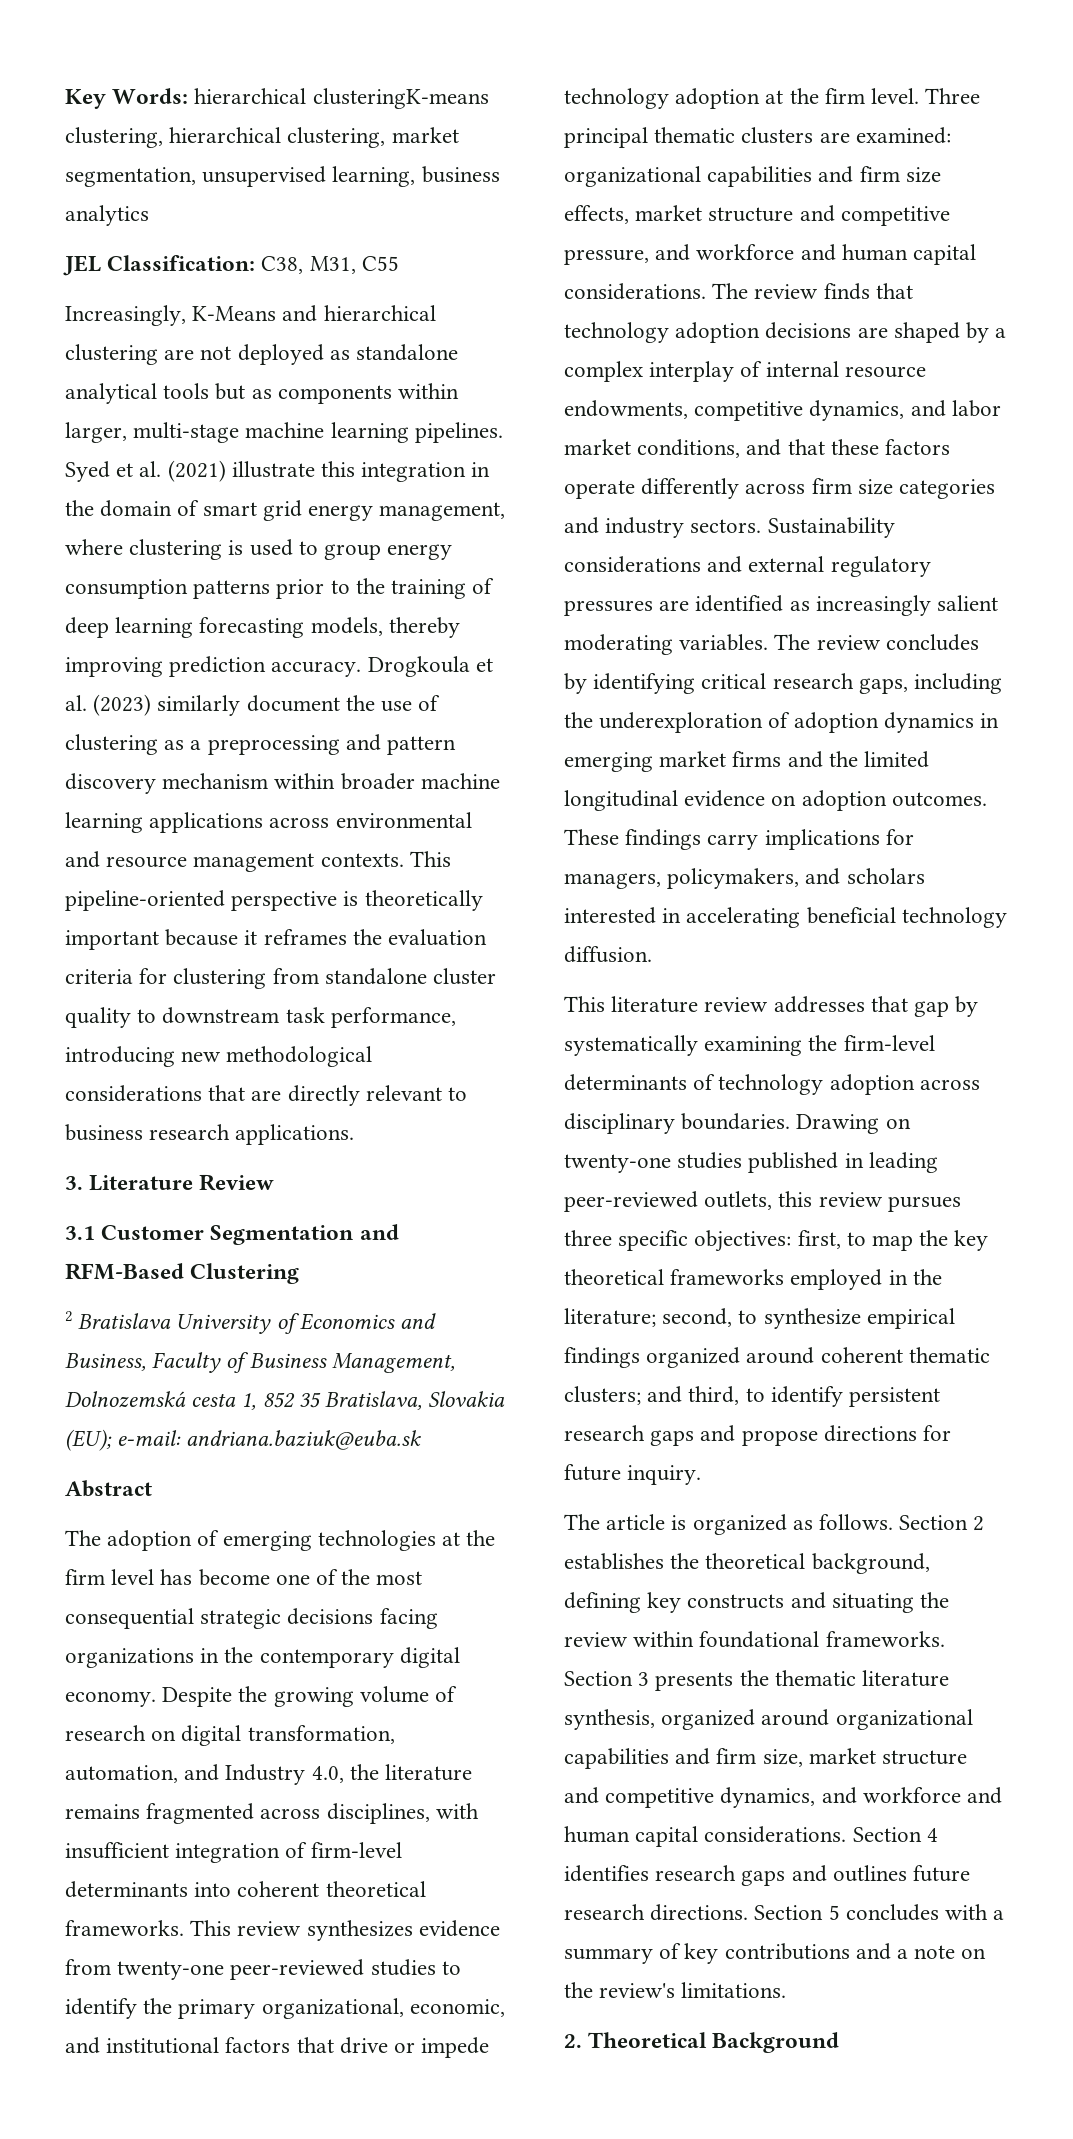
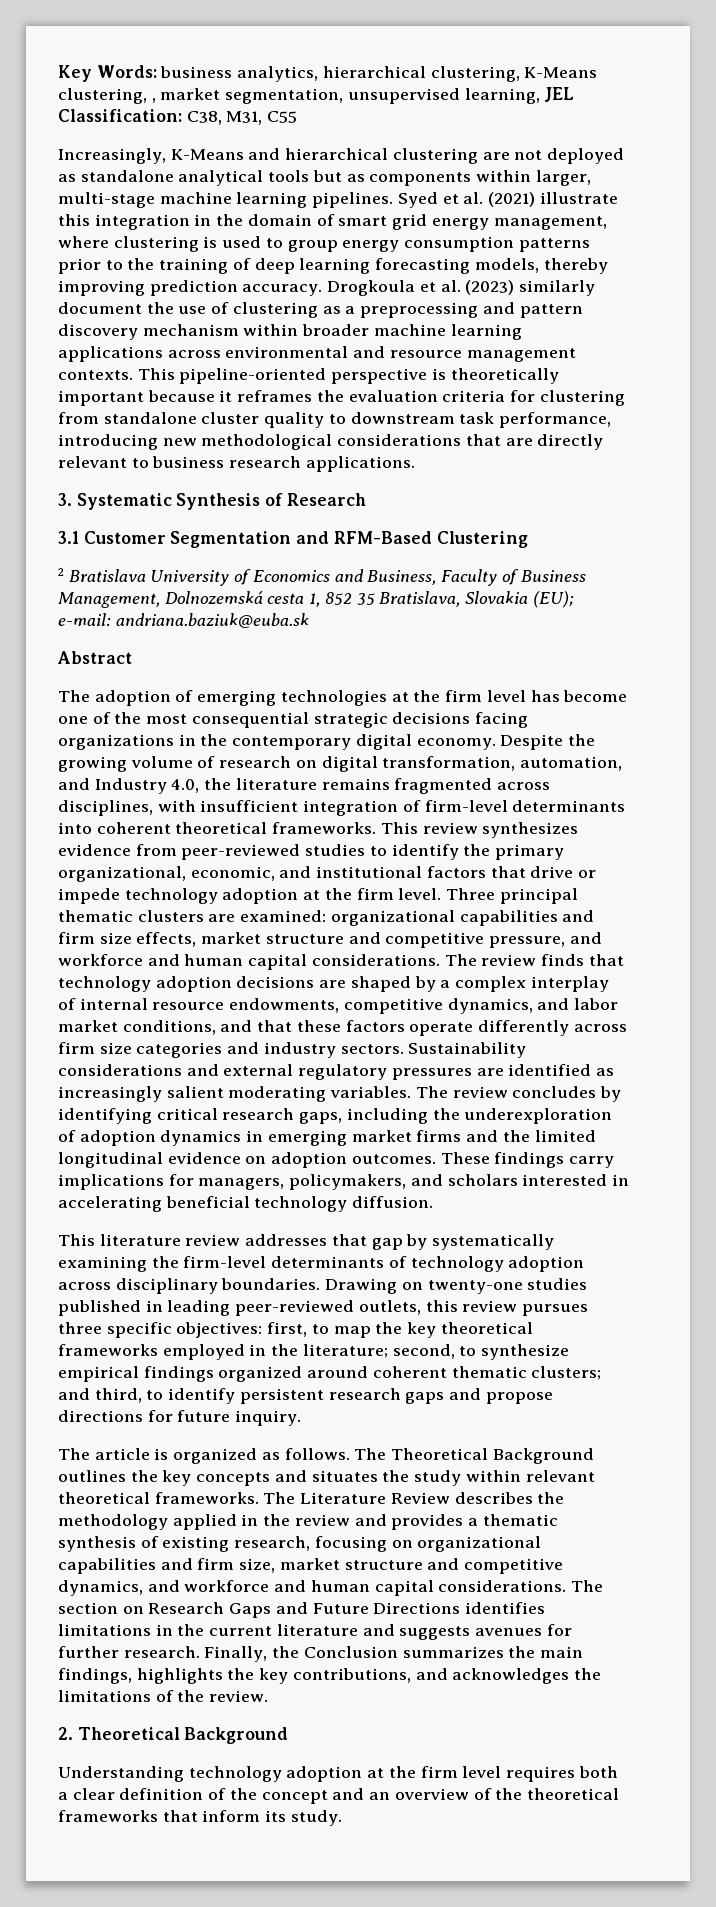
- Key Words: hierarchical clusteringK-means clustering, hierarchical clustering, market segmentation, unsupervised learning, business analytics
- JEL Classification: C38, M31, C55
+ Key Words: business analytics, hierarchical clustering, K-Means clustering, , market segmentation, unsupervised learning, JEL Classification: C38, M31, C55
- 3. Literature Review
+ 3. Systematic Synthesis of Research
- This review synthesizes evidence from twenty-one peer-reviewed studies to identify the primary organizational, economic, and institutional factors that drive or impede technology adoption at the firm level.
+ This review synthesizes evidence from peer-reviewed studies to identify the primary organizational, economic, and institutional factors that drive or impede technology adoption at the firm level.
- Section 2 establishes the theoretical background, defining key constructs and situating the review within foundational frameworks. Section 3 presents the thematic literature synthesis, organized around organizational capabilities and firm size, market structure and competitive dynamics, and workforce and human capital considerations.
+ The Theoretical Background outlines the key concepts and situates the study within relevant theoretical frameworks. The Literature Review describes the methodology applied in the review and provides a thematic synthesis of existing research, focusing on organizational capabilities and firm size, market structure and competitive dynamics, and workforce and human capital considerations.
- Section 4 identifies research gaps and outlines future research directions. Section 5 concludes with a summary of key contributions and a note on the review's limitations.
+ The section on Research Gaps and Future Directions identifies limitations in the current literature and suggests avenues for further research. Finally, the Conclusion summarizes the main findings, highlights the key contributions, and acknowledges the limitations of the review.
  2. Theoretical Background
+ Understanding technology adoption at the firm level requires both a clear definition of the concept and an overview of the theoretical frameworks that inform its study.

